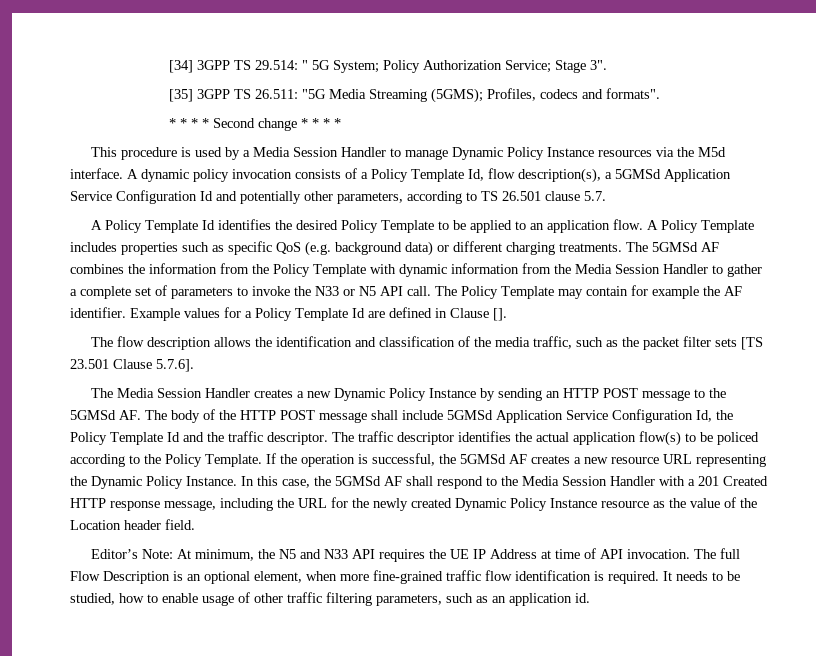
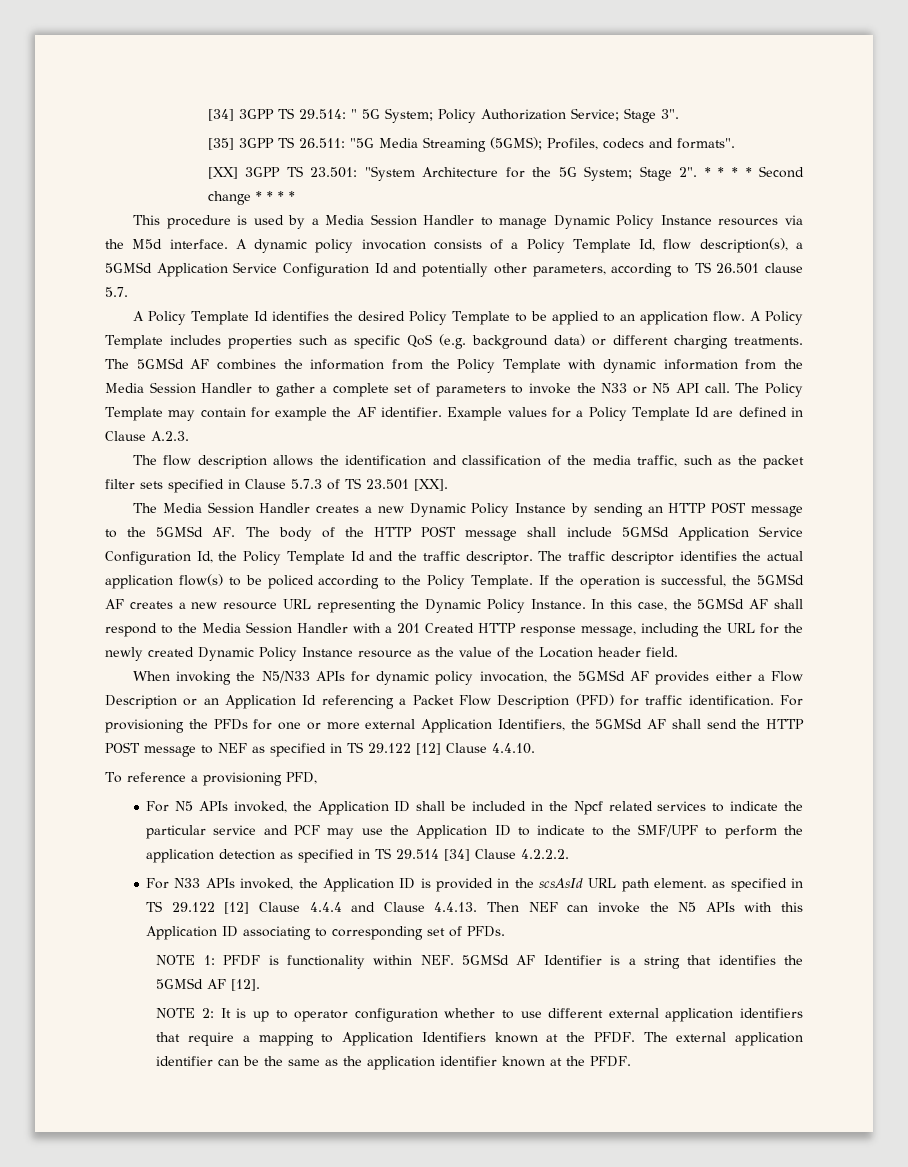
+ [XX] 3GPP TS 23.501: "System Architecture for the 5G System; Stage 2".
- Example values for a Policy Template Id are defined in Clause [].
+ Example values for a Policy Template Id are defined in Clause A.2.3.
- The flow description allows the identification and classification of the media traffic, such as the packet filter sets [TS 23.501 Clause 5.7.6].
+ The flow description allows the identification and classification of the media traffic, such as the packet filter sets specified in Clause 5.7.3 of TS 23.501 [XX].
- Editor’s Note: At minimum, the N5 and N33 API requires the UE IP Address at time of API invocation. The full Flow Description is an optional element, when more fine-grained traffic flow identification is required. It needs to be studied, how to enable usage of other traffic filtering parameters, such as an application id.
+ When invoking the N5/N33 APIs for dynamic policy invocation, the 5GMSd AF provides either a Flow Description or an Application Id referencing a Packet Flow Description (PFD) for traffic identification. For provisioning the PFDs for one or more external Application Identifiers, the 5GMSd AF shall send the HTTP POST message to NEF as specified in TS 29.122 [12] Clause 4.4.10.
+ To reference a provisioning PFD,
+ For N5 APIs invoked, the Application ID shall be included in the Npcf related services to indicate the particular service and PCF may use the Application ID to indicate to the SMF/UPF to perform the application detection as specified in TS 29.514 [34] Clause 4.2.2.2.
+ For N33 APIs invoked, the Application ID is provided in the scsAsId URL path element. as specified in TS 29.122 [12] Clause 4.4.4 and Clause 4.4.13. Then NEF can invoke the N5 APIs with this Application ID associating to corresponding set of PFDs.
+ NOTE 1: PFDF is functionality within NEF. 5GMSd AF Identifier is a string that identifies the 5GMSd AF [12].
+ NOTE 2: It is up to operator configuration whether to use different external application identifiers that require a mapping to Application Identifiers known at the PFDF. The external application identifier can be the same as the application identifier known at the PFDF.

